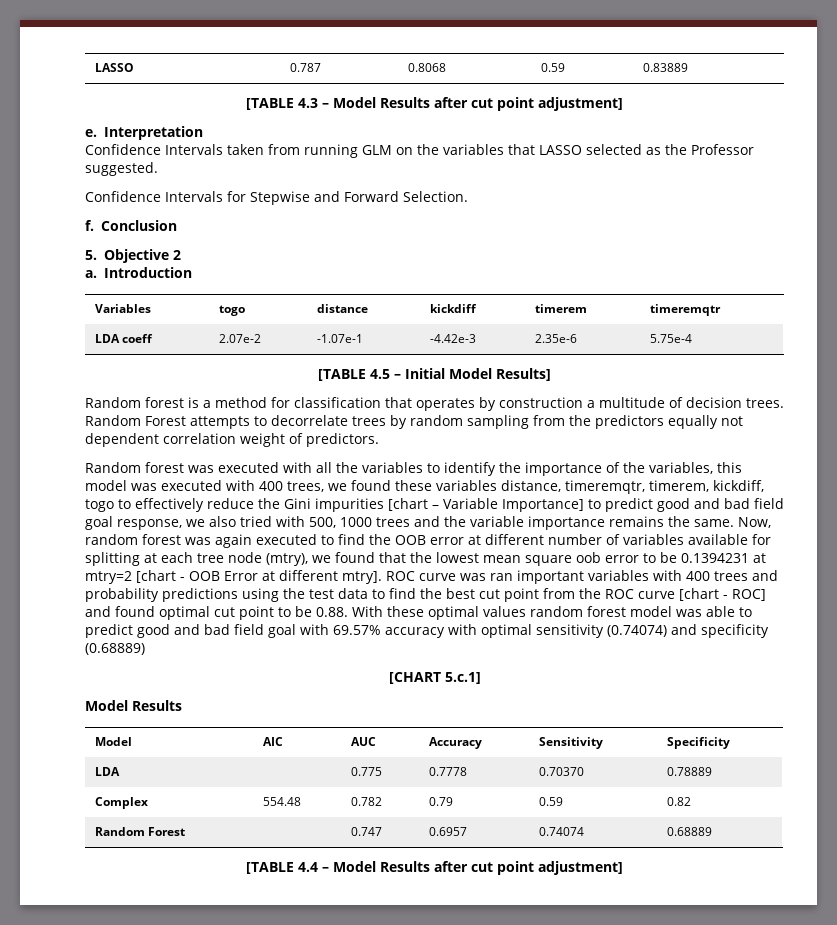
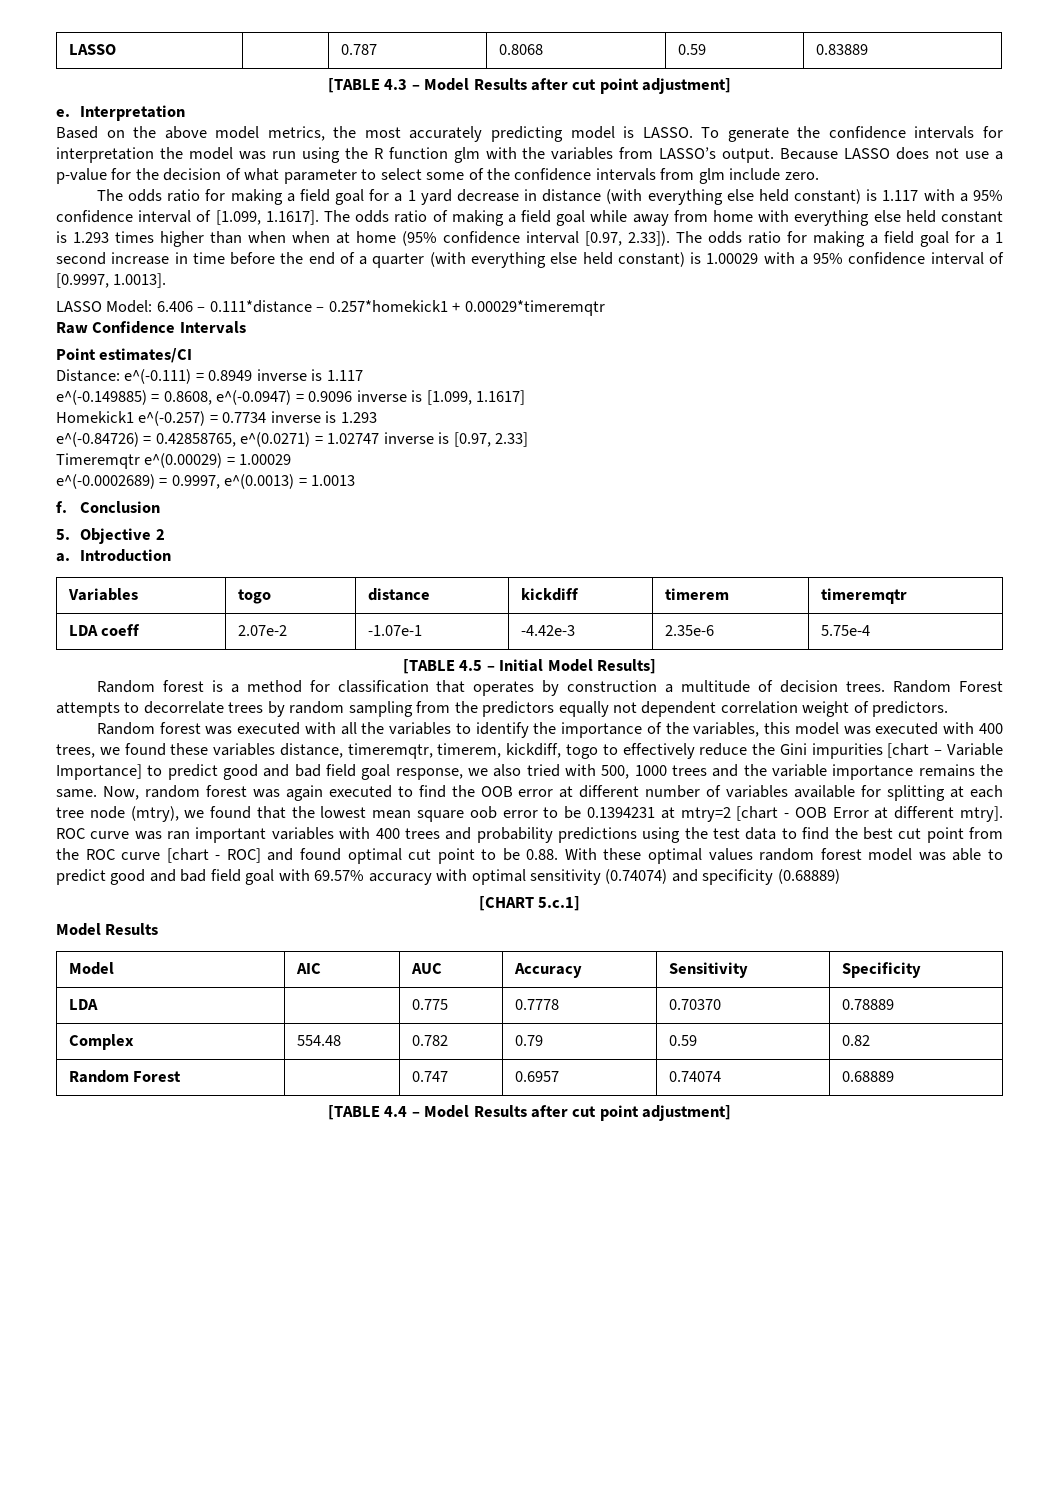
- Confidence Intervals taken from running GLM on the variables that LASSO selected as the Professor suggested.
- Confidence Intervals for Stepwise and Forward Selection.
+ Based on the above model metrics, the most accurately predicting model is LASSO. To generate the confidence intervals for interpretation the model was run using the R function glm with the variables from LASSO’s output. Because LASSO does not use a p-value for the decision of what parameter to select some of the confidence intervals from glm include zero.
+ The odds ratio for making a field goal for a 1 yard decrease in distance (with everything else held constant) is 1.117 with a 95% confidence interval of [1.099, 1.1617]. The odds ratio of making a field goal while away from home with everything else held constant is 1.293 times higher than when when at home (95% confidence interval [0.97, 2.33]). The odds ratio for making a field goal for a 1 second increase in time before the end of a quarter (with everything else held constant) is 1.00029 with a 95% confidence interval of [0.9997, 1.0013].
+ LASSO Model: 6.406 – 0.111*distance – 0.257*homekick1 + 0.00029*timeremqtr
+ Raw Confidence Intervals
+ Point estimates/CI
+ Distance: e^(-0.111) = 0.8949 inverse is 1.117
+ e^(-0.149885) = 0.8608, e^(-0.0947) = 0.9096 inverse is [1.099, 1.1617]
+ Homekick1 e^(-0.257) = 0.7734 inverse is 1.293
+ e^(-0.84726) = 0.42858765, e^(0.0271) = 1.02747 inverse is [0.97, 2.33]
+ Timeremqtr e^(0.00029) = 1.00029
+ e^(-0.0002689) = 0.9997, e^(0.0013) = 1.0013

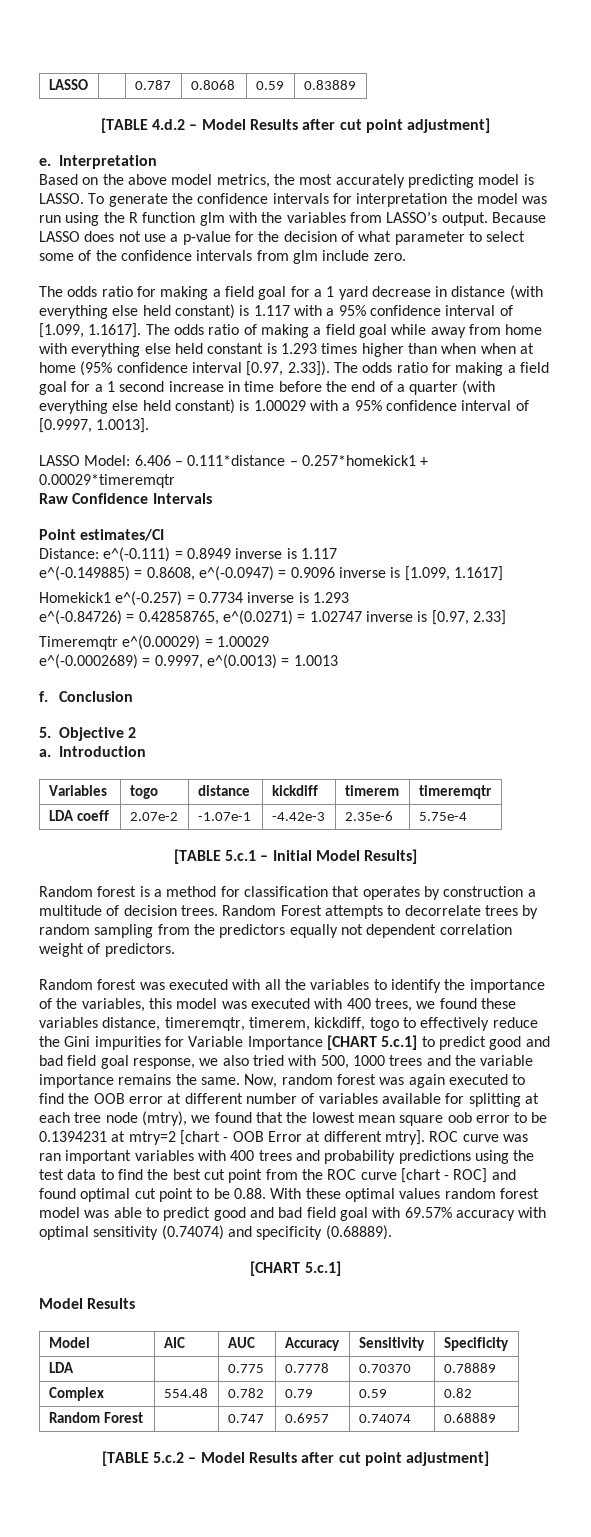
- [TABLE 4.3 – Model Results after cut point adjustment]
+ [TABLE 4.d.2 – Model Results after cut point adjustment]
- [TABLE 4.5 – Initial Model Results]
+ [TABLE 5.c.1 – Initial Model Results]
- Random forest was executed with all the variables to identify the importance of the variables, this model was executed with 400 trees, we found these variables distance, timeremqtr, timerem, kickdiff, togo to effectively reduce the Gini impurities [chart – Variable Importance] to predict good and bad field goal response, we also tried with 500, 1000 trees and the variable importance remains the same.
+ Random forest was executed with all the variables to identify the importance of the variables, this model was executed with 400 trees, we found these variables distance, timeremqtr, timerem, kickdiff, togo to effectively reduce the Gini impurities for Variable Importance [CHART 5.c.1] to predict good and bad field goal response, we also tried with 500, 1000 trees and the variable importance remains the same.
- ROC curve was ran important variables with 400 trees and probability predictions using the test data to find the best cut point from the ROC curve [chart - ROC] and found optimal cut point to be 0.88. With these optimal values random forest model was able to predict good and bad field goal with 69.57% accuracy with optimal sensitivity (0.74074) and specificity (0.68889)
+ ROC curve was ran important variables with 400 trees and probability predictions using the test data to find the best cut point from the ROC curve [chart - ROC] and found optimal cut point to be 0.88. With these optimal values random forest model was able to predict good and bad field goal with 69.57% accuracy with optimal sensitivity (0.74074) and specificity (0.68889).
- [TABLE 4.4 – Model Results after cut point adjustment]
+ [TABLE 5.c.2 – Model Results after cut point adjustment]

